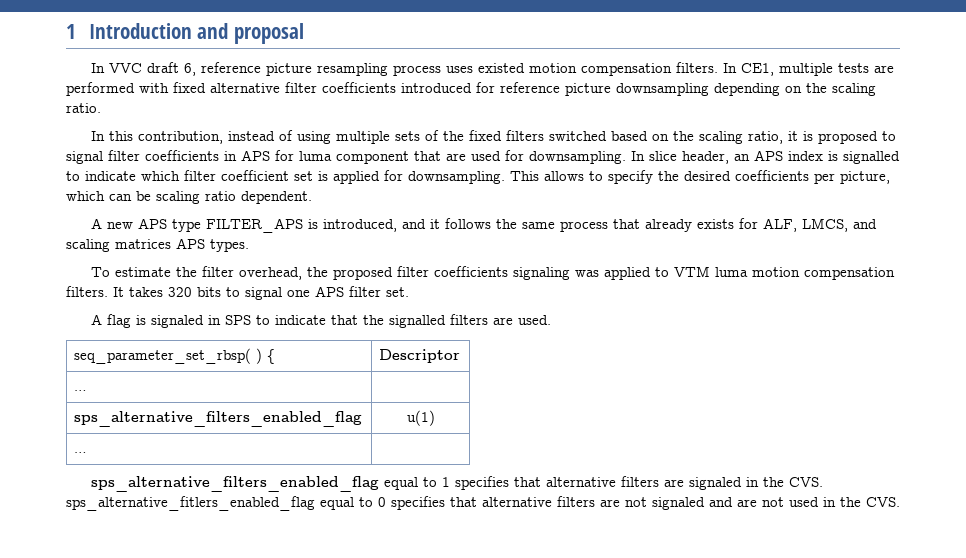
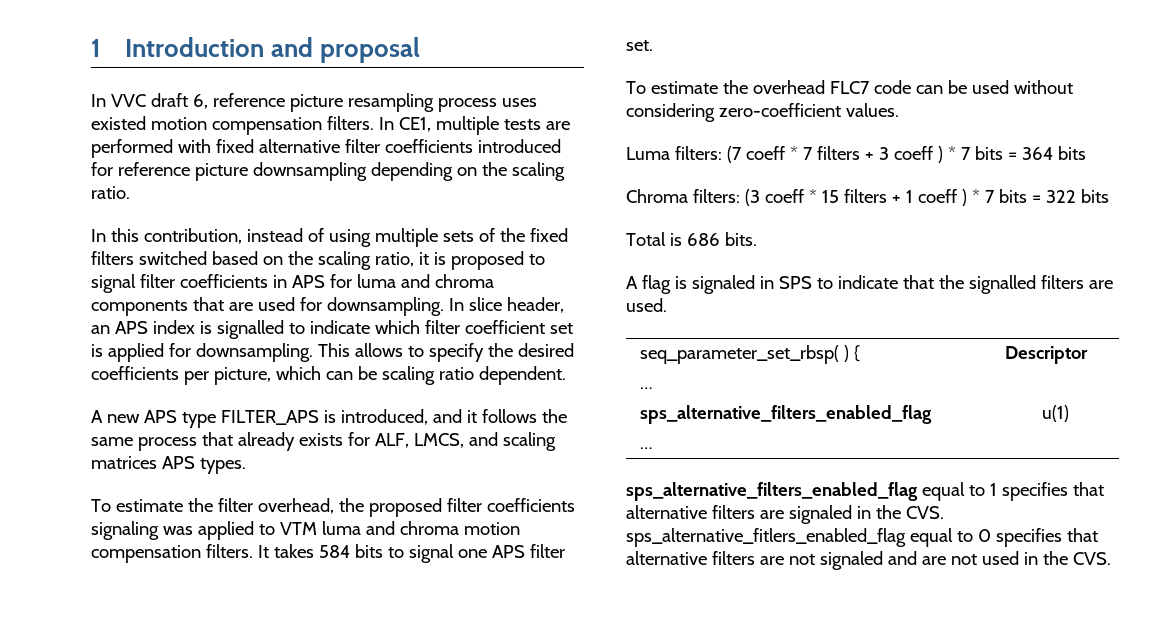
- In this contribution, instead of using multiple sets of the fixed filters switched based on the scaling ratio, it is proposed to signal filter coefficients in APS for luma component that are used for downsampling.
+ In this contribution, instead of using multiple sets of the fixed filters switched based on the scaling ratio, it is proposed to signal filter coefficients in APS for luma and chroma components that are used for downsampling.
- To estimate the filter overhead, the proposed filter coefficients signaling was applied to VTM luma motion compensation filters.
+ To estimate the filter overhead, the proposed filter coefficients signaling was applied to VTM luma and chroma motion compensation filters.
- It takes 320 bits to signal one APS filter set.
+ It takes 584 bits to signal one APS filter set.
+ To estimate the overhead FLC7 code can be used without considering zero-coefficient values.
+ Luma filters: (7 coeff * 7 filters + 3 coeff ) * 7 bits = 364 bits
+ Chroma filters: (3 coeff * 15 filters + 1 coeff ) * 7 bits = 322 bits
+ Total is 686 bits.

